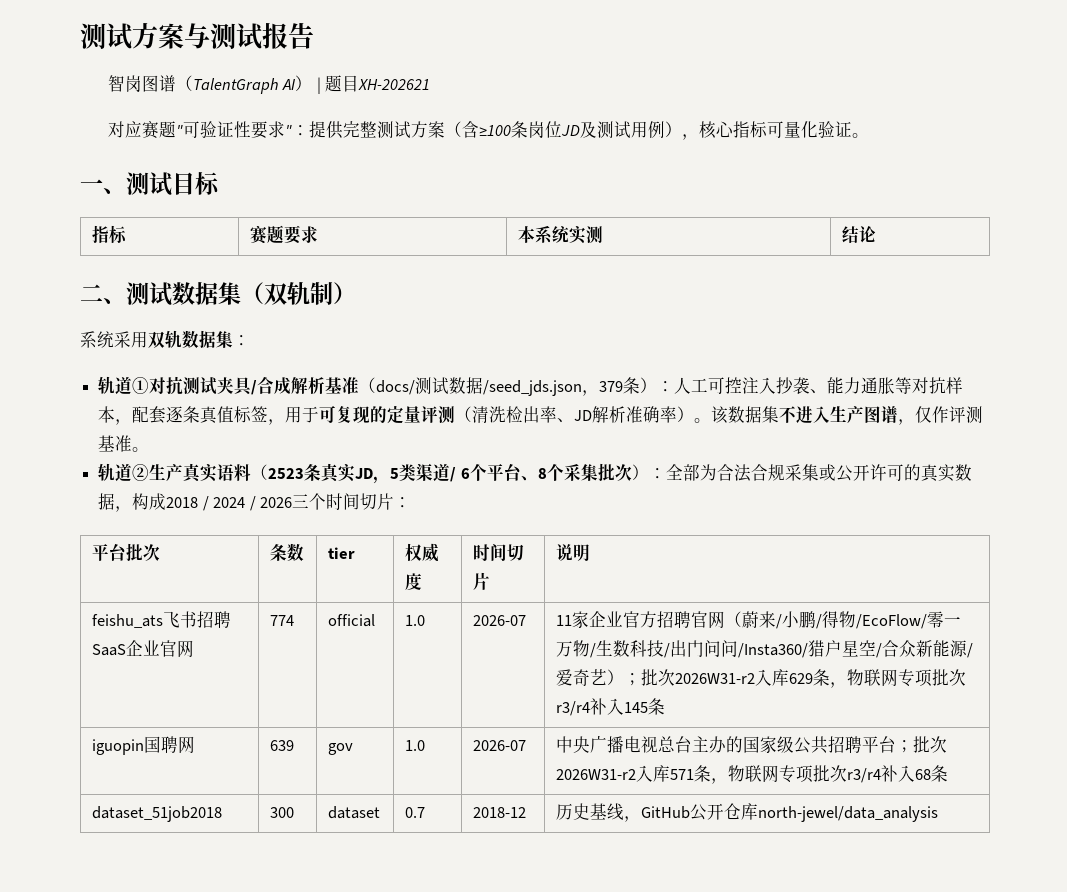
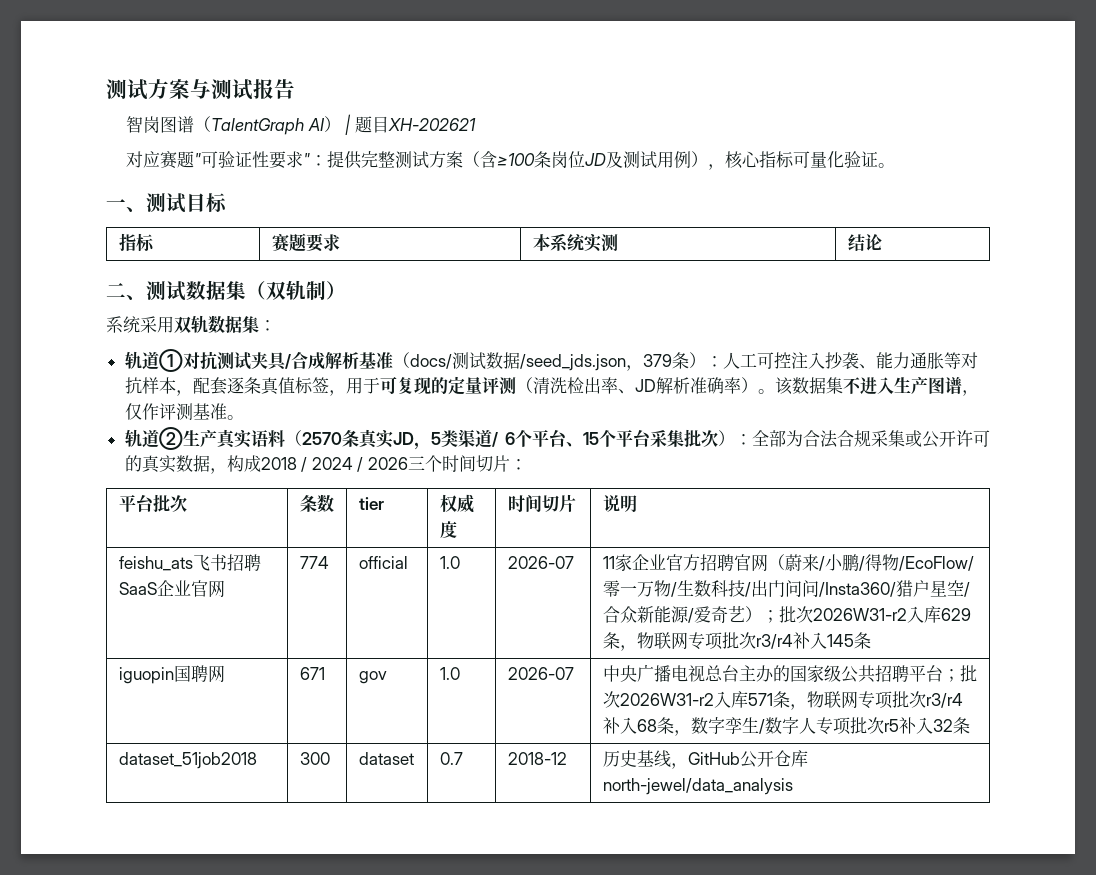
- 轨道②生产真实语料（2523条真实JD，5类渠道/ 6个平台、8个采集批次）：全部为合法合规采集或公开许可的真实数据，构成2018 / 2024 / 2026三个时间切片：
+ 轨道②生产真实语料（2570条真实JD，5类渠道/ 6个平台、15个平台采集批次）：全部为合法合规采集或公开许可的真实数据，构成2018 / 2024 / 2026三个时间切片：
- iguopin国聘网 | 639 | gov | 1.0 | 2026-07 | 中央广播电视总台主办的国家级公共招聘平台；批次2026W31-r2入库571条，物联网专项批次r3/r4补入68条
+ iguopin国聘网 | 671 | gov | 1.0 | 2026-07 | 中央广播电视总台主办的国家级公共招聘平台；批次2026W31-r2入库571条，物联网专项批次r3/r4补入68条，数字孪生/数字人专项批次r5补入32条

